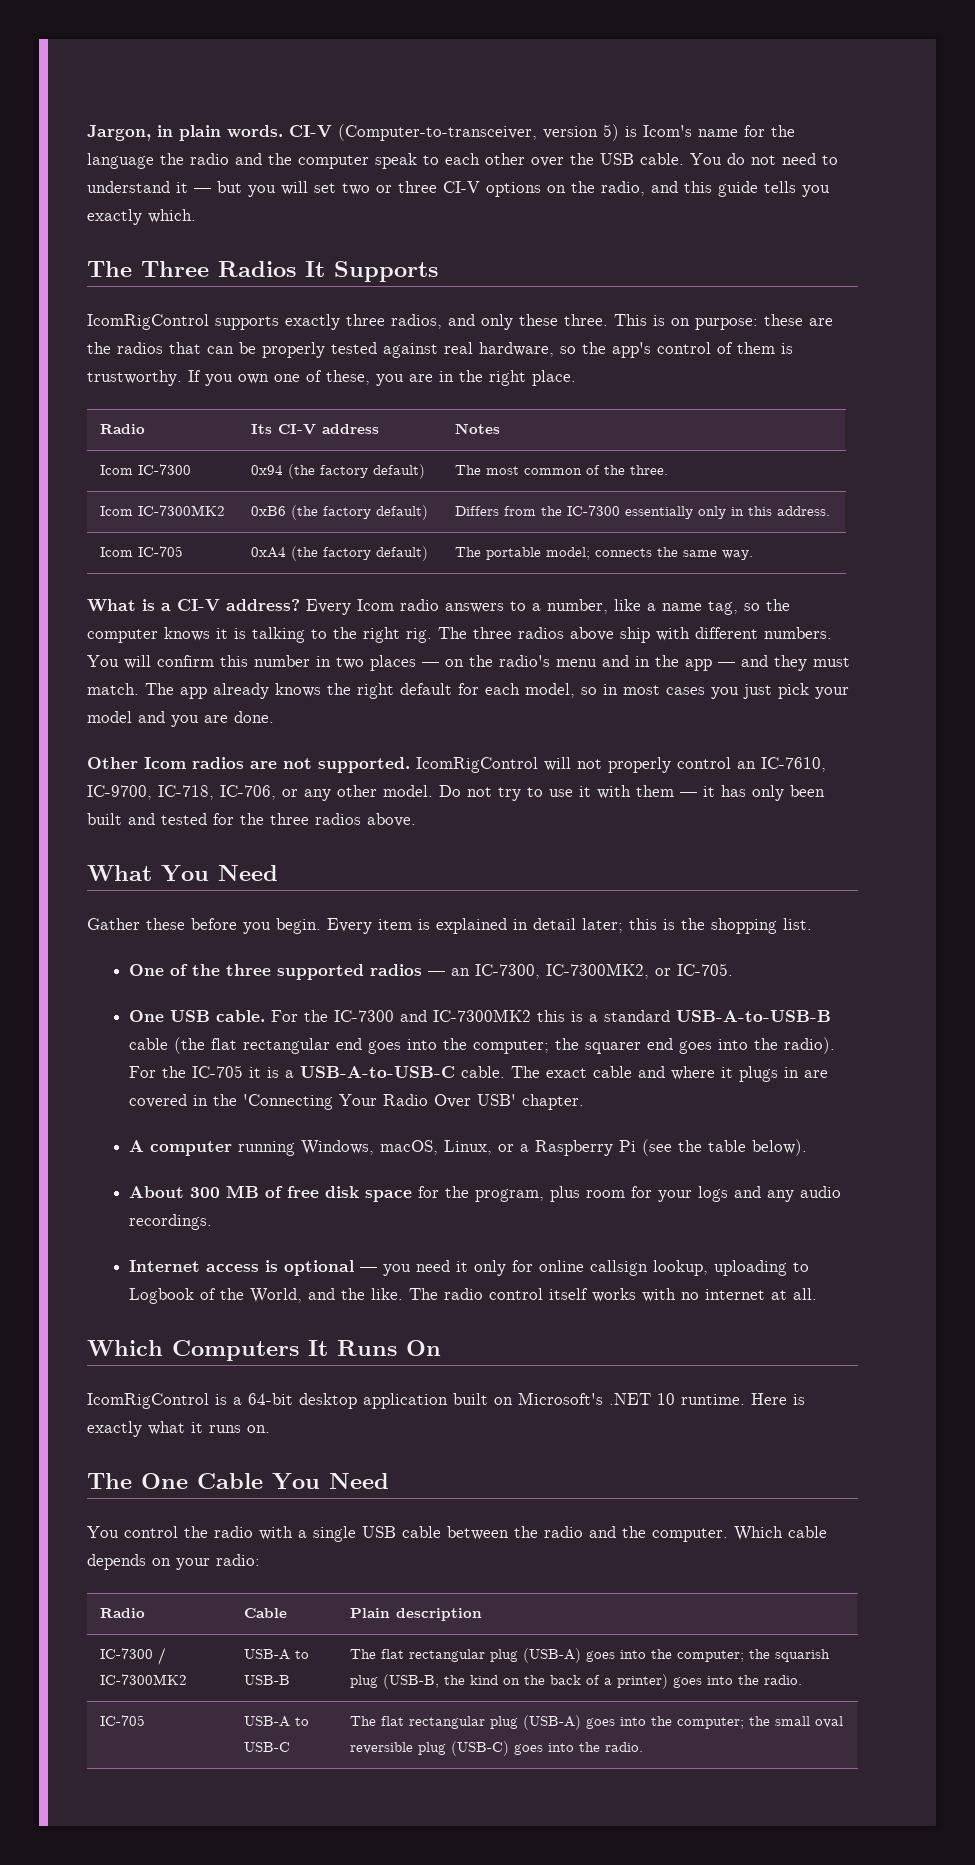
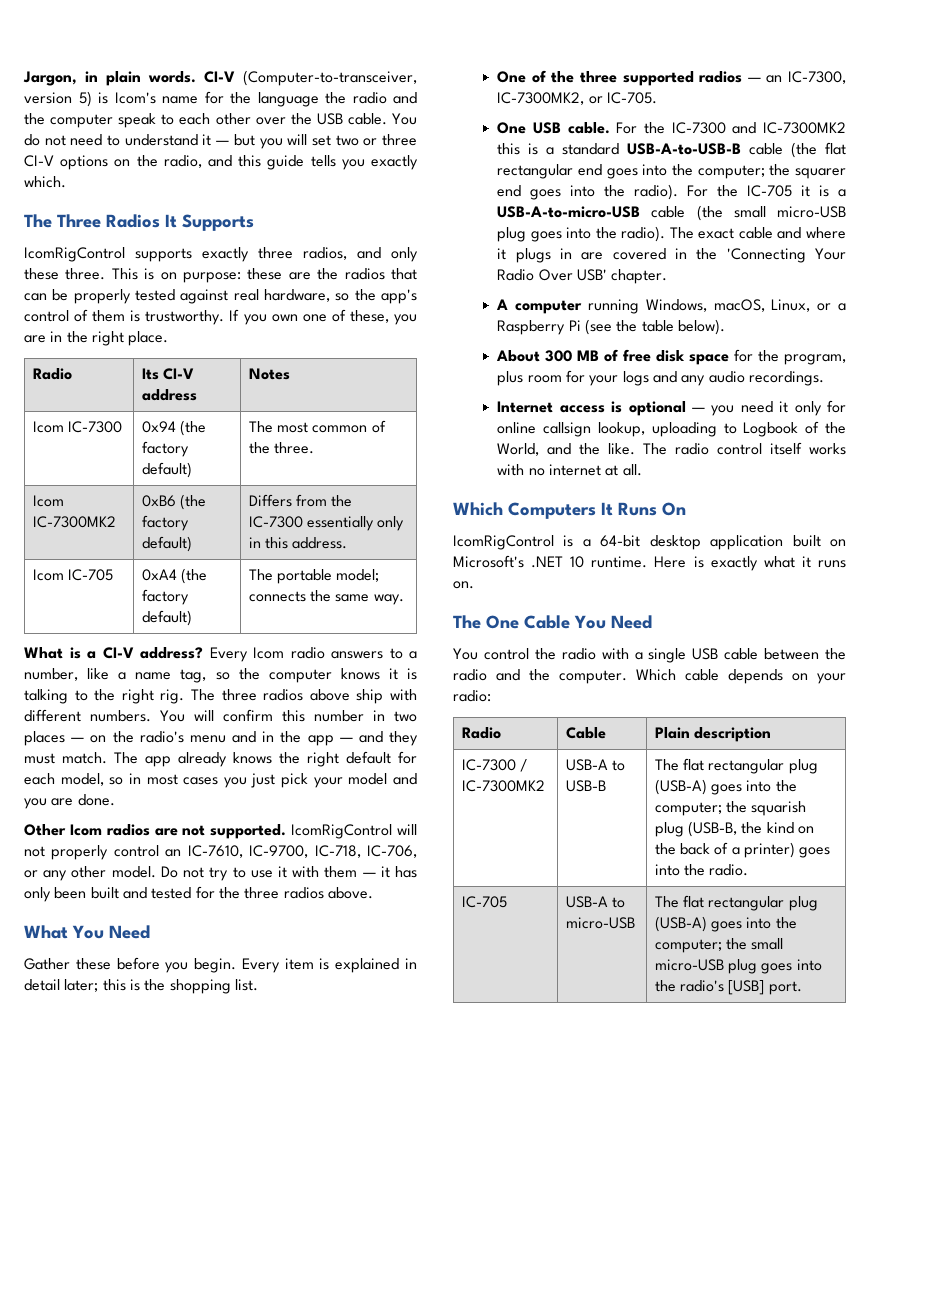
- For the IC-705 it is a USB-A-to-USB-C cable.
+ For the IC-705 it is a USB-A-to-micro-USB cable (the small micro-USB plug goes into the radio).
- IC-705 | USB-A to USB-C | The flat rectangular plug (USB-A) goes into the computer; the small oval reversible plug (USB-C) goes into the radio.
+ IC-705 | USB-A to micro-USB | The flat rectangular plug (USB-A) goes into the computer; the small micro-USB plug goes into the radio's [USB] port.

